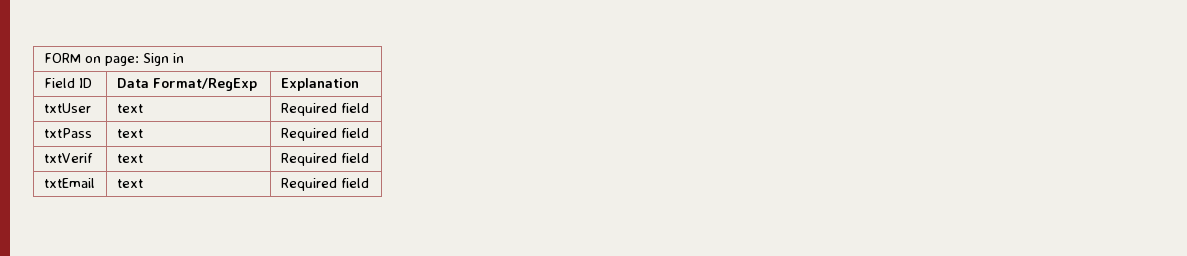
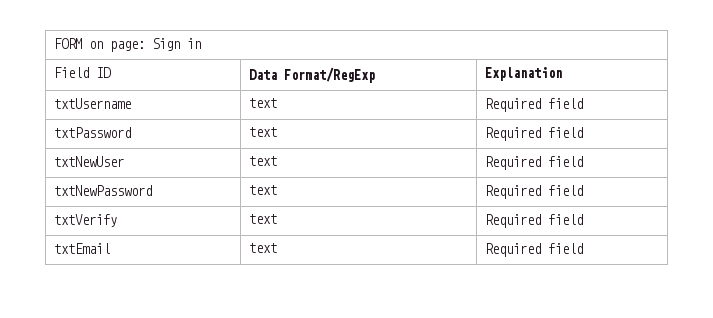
- txtUser | text | Required field
- txtPass | text | Required field
- txtVerif | text | Required field
+ txtUsername | text | Required field
+ txtPassword | text | Required field
+ txtNewUser | text | Required field
+ txtNewPassword | text | Required field
+ txtVerify | text | Required field

